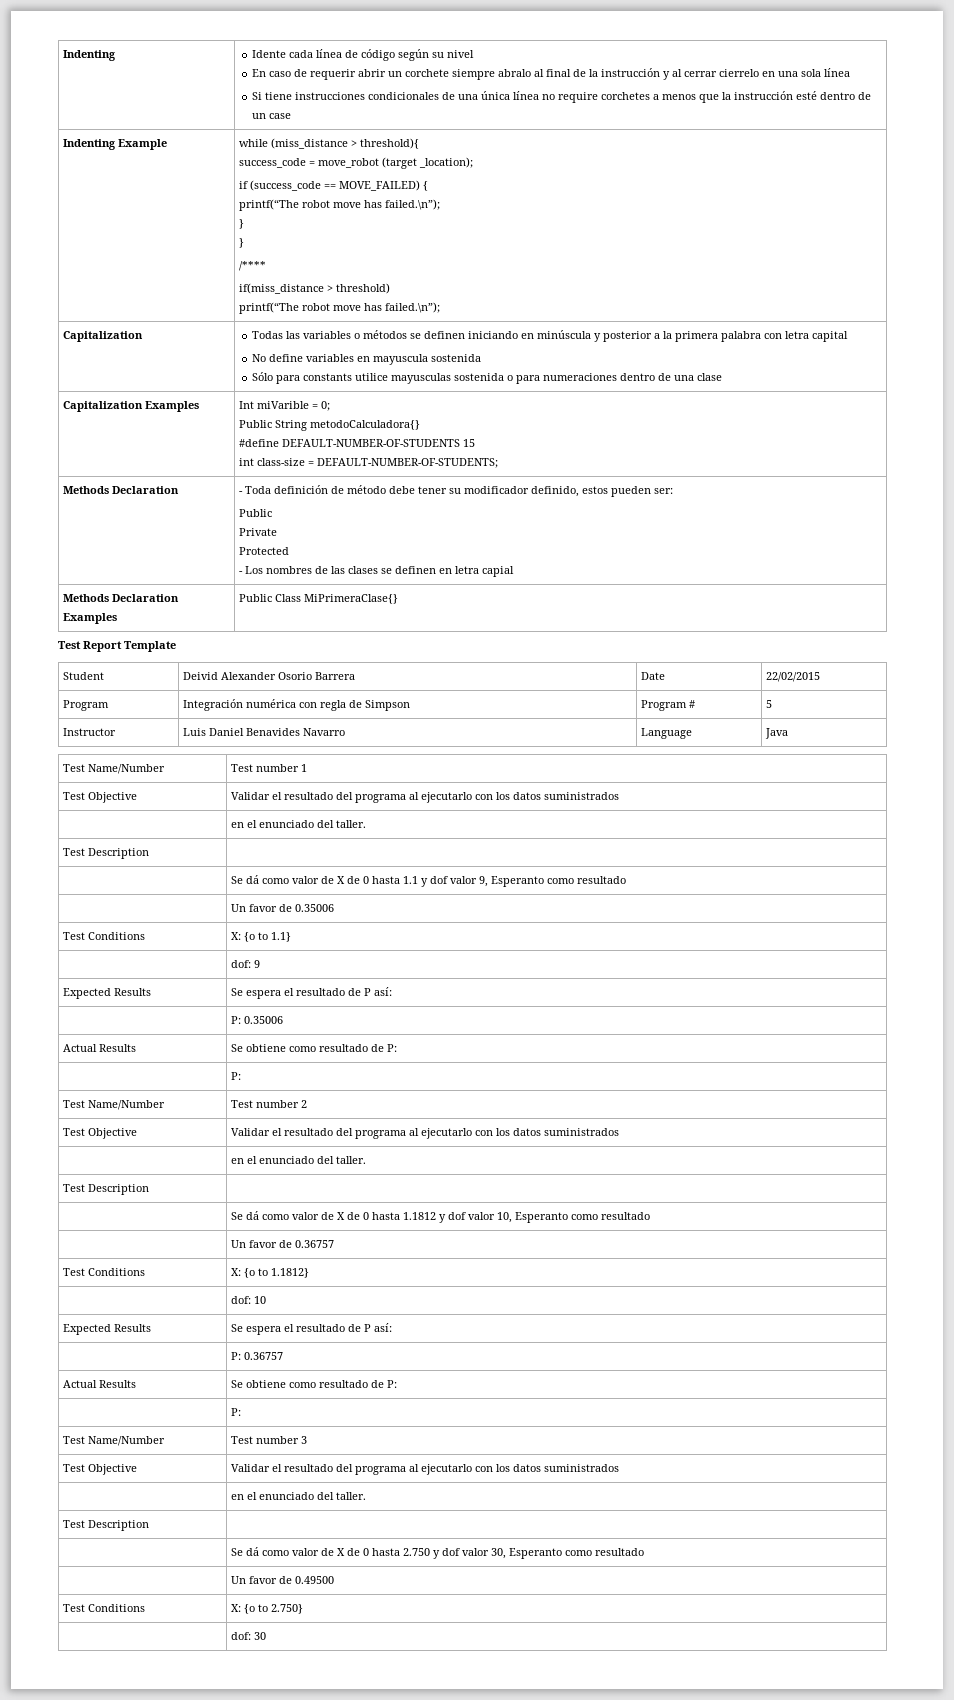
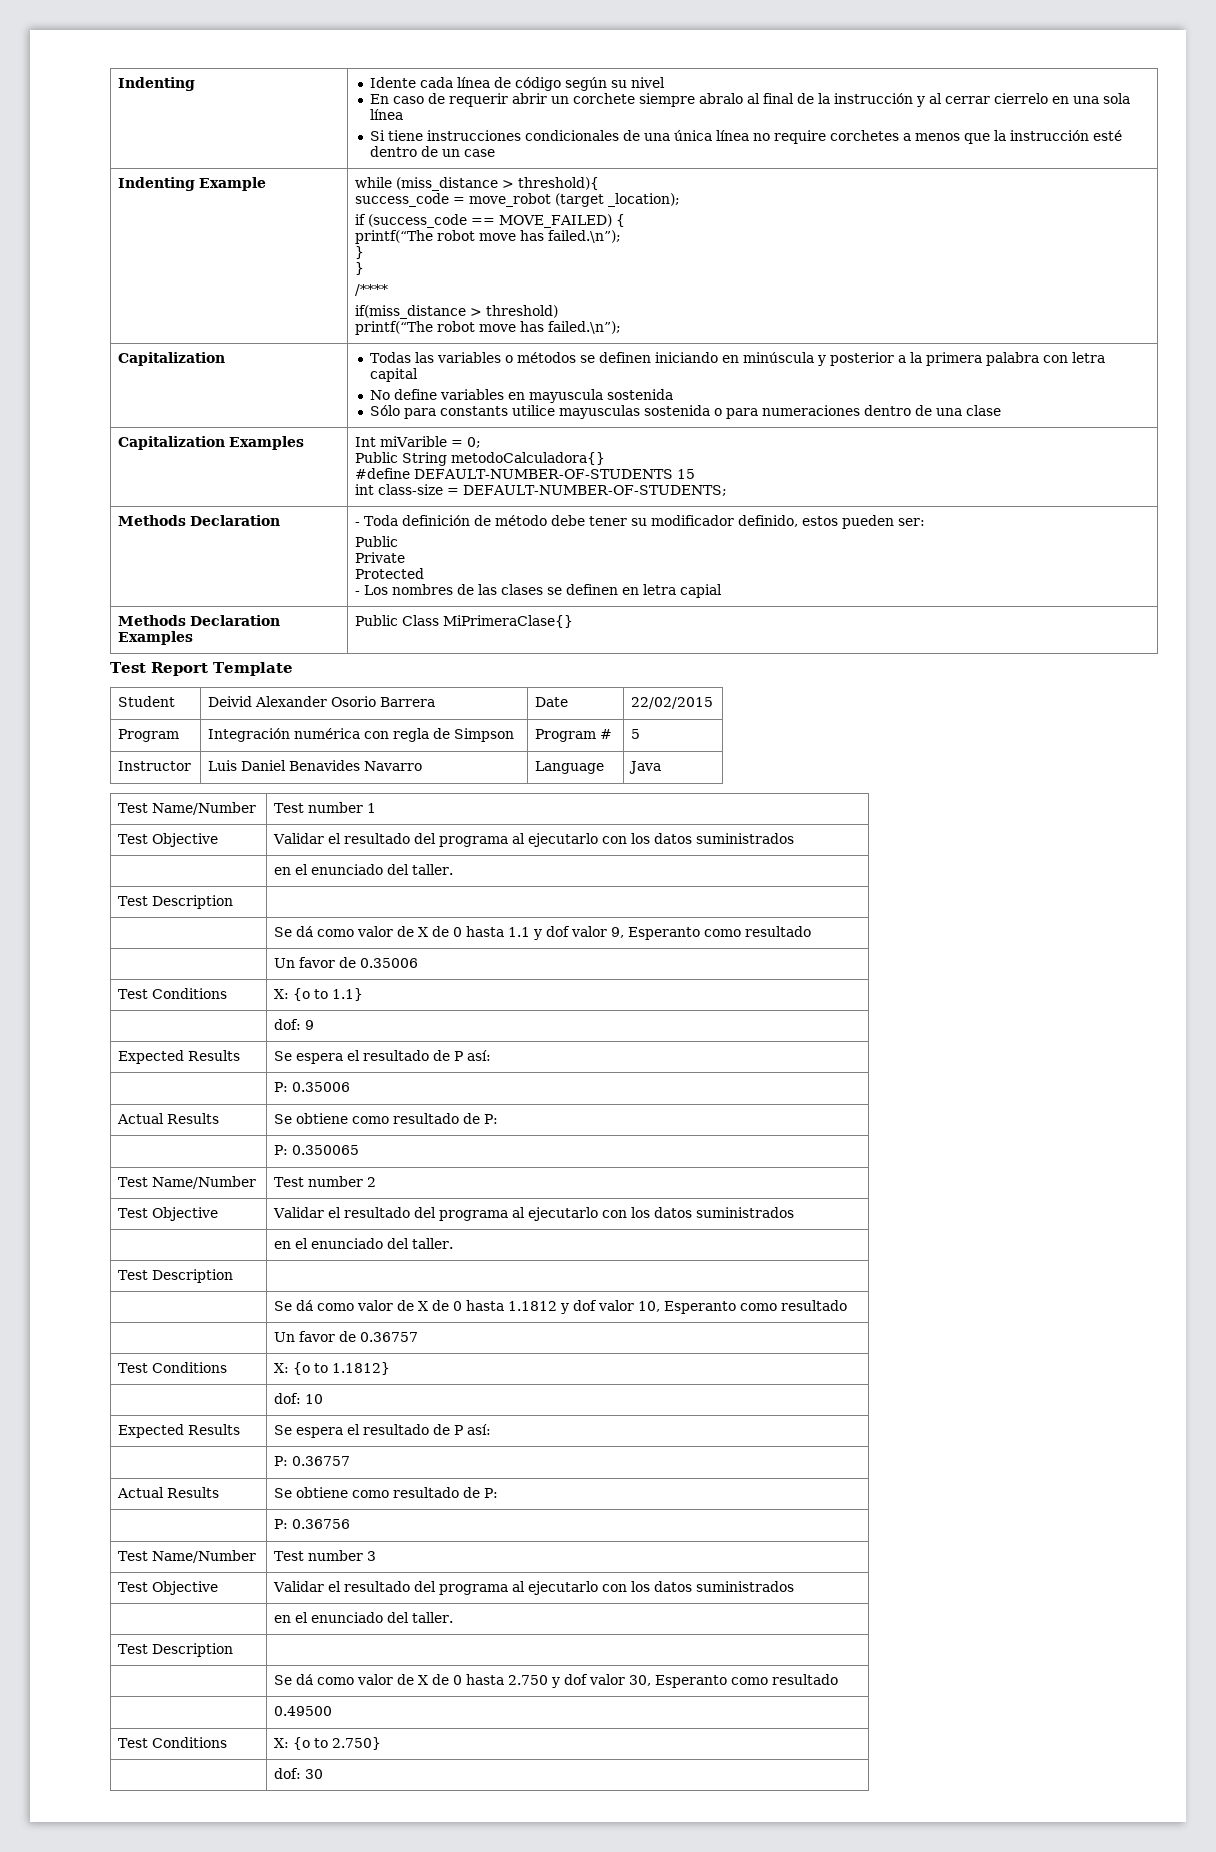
  | P: 0.35006
  Actual Results | Se obtiene como resultado de P:
- | P:
+ | P: 0.350065
  | P: 0.36757
  Actual Results | Se obtiene como resultado de P:
- | P:
+ | P: 0.36756
- | Un favor de 0.49500
+ | 0.49500

